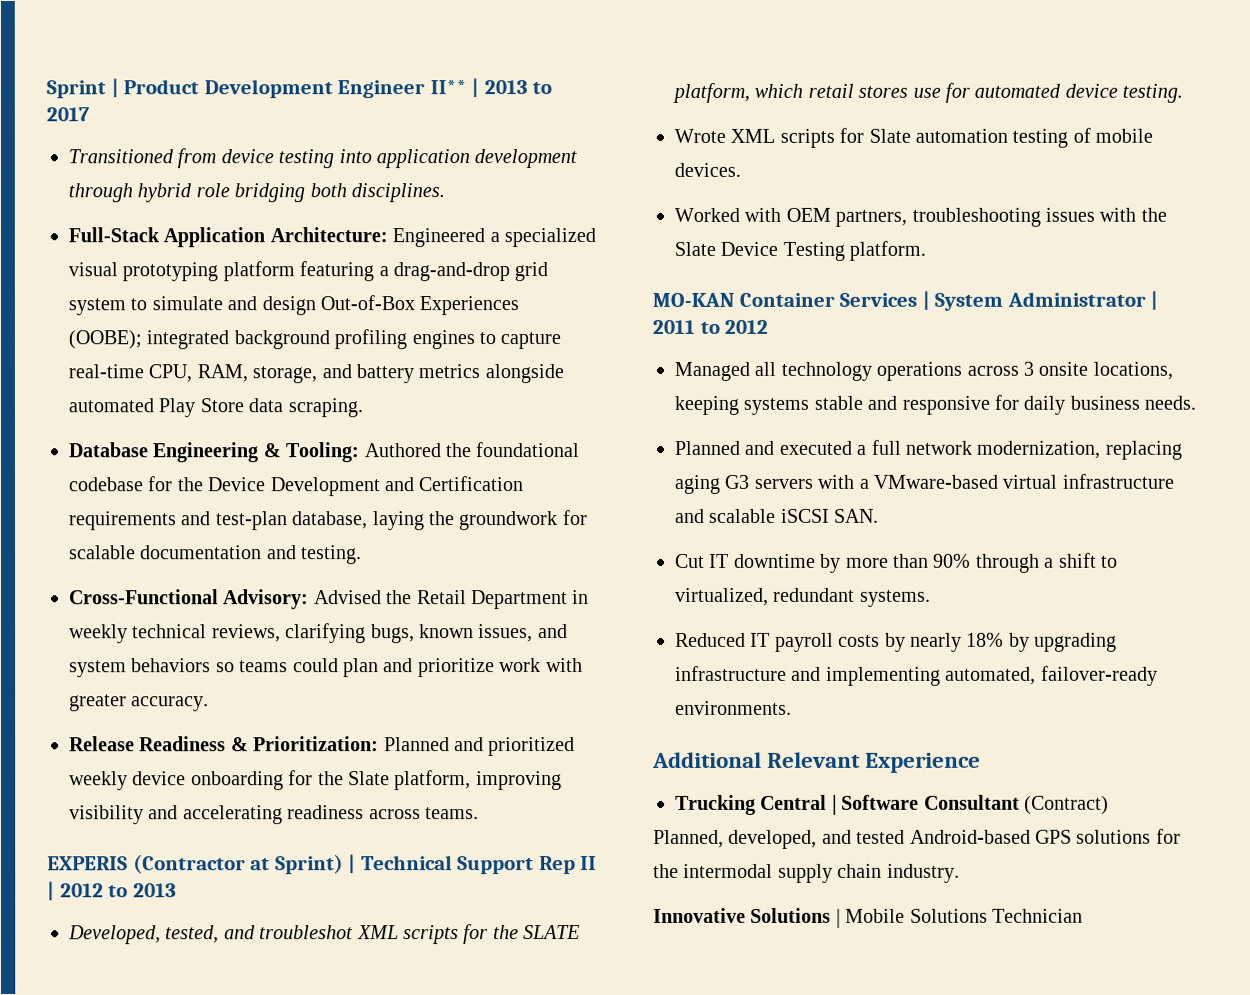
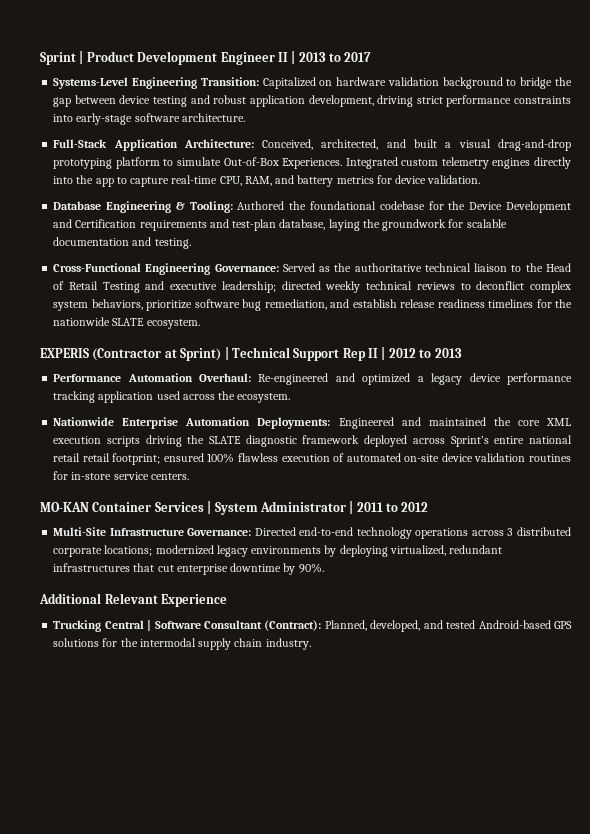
- Sprint | Product Development Engineer II** | 2013 to 2017
+ Sprint | Product Development Engineer II | 2013 to 2017
- Transitioned from device testing into application development through hybrid role bridging both disciplines.
- Full-Stack Application Architecture: Engineered a specialized visual prototyping platform featuring a drag-and-drop grid system to simulate and design Out-of-Box Experiences (OOBE); integrated background profiling engines to capture real-time CPU, RAM, storage, and battery metrics alongside automated Play Store data scraping.
+ Systems-Level Engineering Transition: Capitalized on hardware validation background to bridge the gap between device testing and robust application development, driving strict performance constraints into early-stage software architecture.
+ Full-Stack Application Architecture: Conceived, architected, and built a visual drag-and-drop prototyping platform to simulate Out-of-Box Experiences. Integrated custom telemetry engines directly into the app to capture real-time CPU, RAM, and battery metrics for device validation.
- Cross-Functional Advisory: Advised the Retail Department in weekly technical reviews, clarifying bugs, known issues, and system behaviors so teams could plan and prioritize work with greater accuracy.
- Release Readiness & Prioritization: Planned and prioritized weekly device onboarding for the Slate platform, improving visibility and accelerating readiness across teams.
+ Cross-Functional Engineering Governance: Served as the authoritative technical liaison to the Head of Retail Testing and executive leadership; directed weekly technical reviews to deconflict complex system behaviors, prioritize software bug remediation, and establish release readiness timelines for the nationwide SLATE ecosystem.
- Developed, tested, and troubleshot XML scripts for the SLATE platform, which retail stores use for automated device testing.
- Wrote XML scripts for Slate automation testing of mobile devices.
- Worked with OEM partners, troubleshooting issues with the Slate Device Testing platform.
+ Performance Automation Overhaul: Re-engineered and optimized a legacy device performance tracking application used across the ecosystem.
+ Nationwide Enterprise Automation Deployments: Engineered and maintained the core XML execution scripts driving the SLATE diagnostic framework deployed across Sprint’s entire national retail retail footprint; ensured 100% flawless execution of automated on-site device validation routines for in-store service centers.
- Managed all technology operations across 3 onsite locations, keeping systems stable and responsive for daily business needs.
- Planned and executed a full network modernization, replacing aging G3 servers with a VMware-based virtual infrastructure and scalable iSCSI SAN.
- Cut IT downtime by more than 90% through a shift to virtualized, redundant systems.
- Reduced IT payroll costs by nearly 18% by upgrading infrastructure and implementing automated, failover-ready environments.
+ Multi-Site Infrastructure Governance: Directed end-to-end technology operations across 3 distributed corporate locations; modernized legacy environments by deploying virtualized, redundant infrastructures that cut enterprise downtime by 90%.
- Trucking Central | Software Consultant (Contract)
- Planned, developed, and tested Android-based GPS solutions for the intermodal supply chain industry.
+ Trucking Central | Software Consultant (Contract): Planned, developed, and tested Android-based GPS solutions for the intermodal supply chain industry.
- Innovative Solutions | Mobile Solutions Technician

